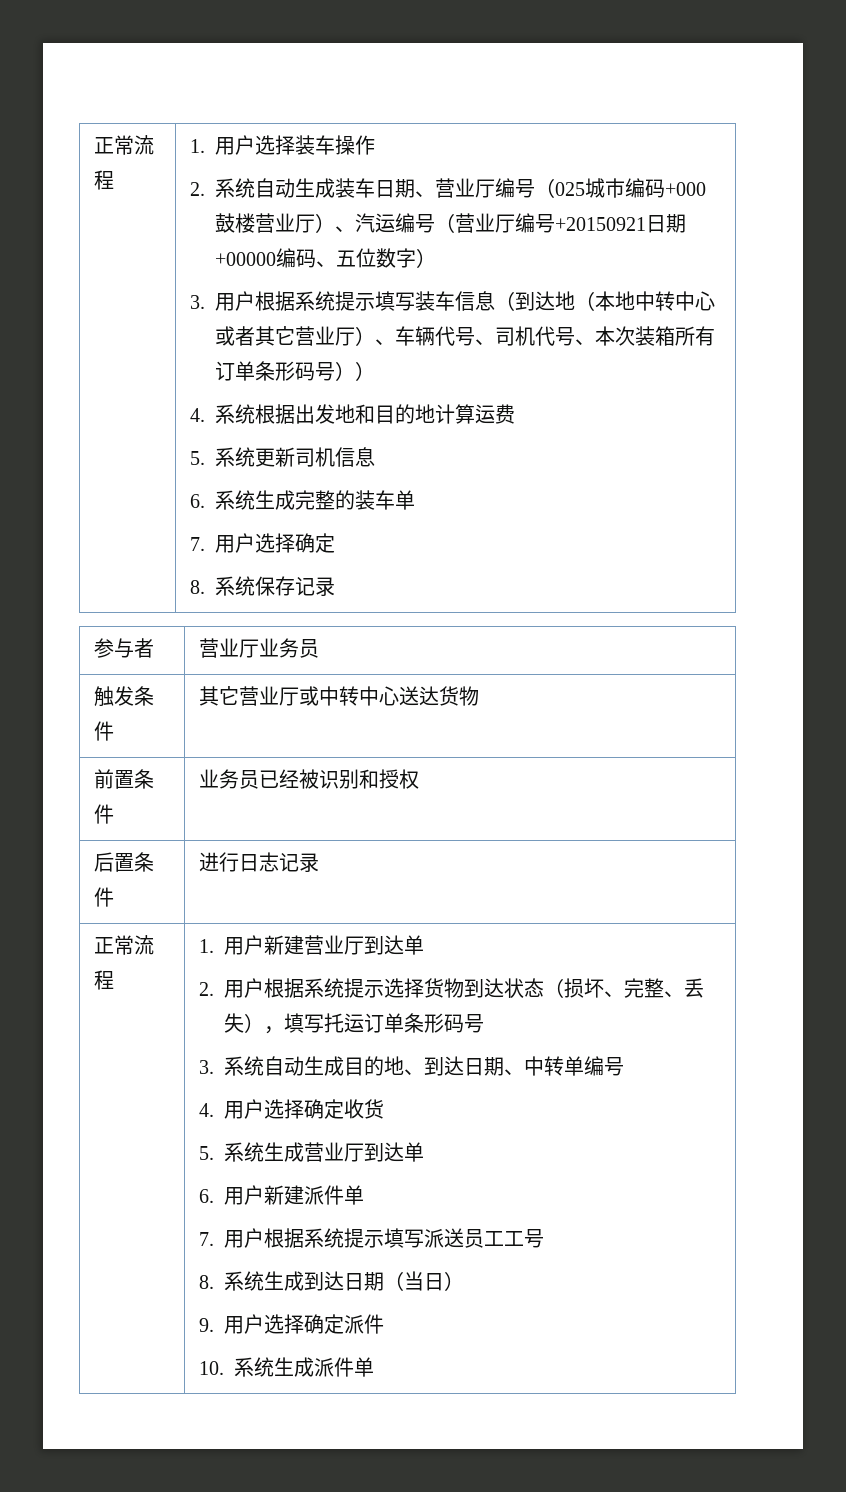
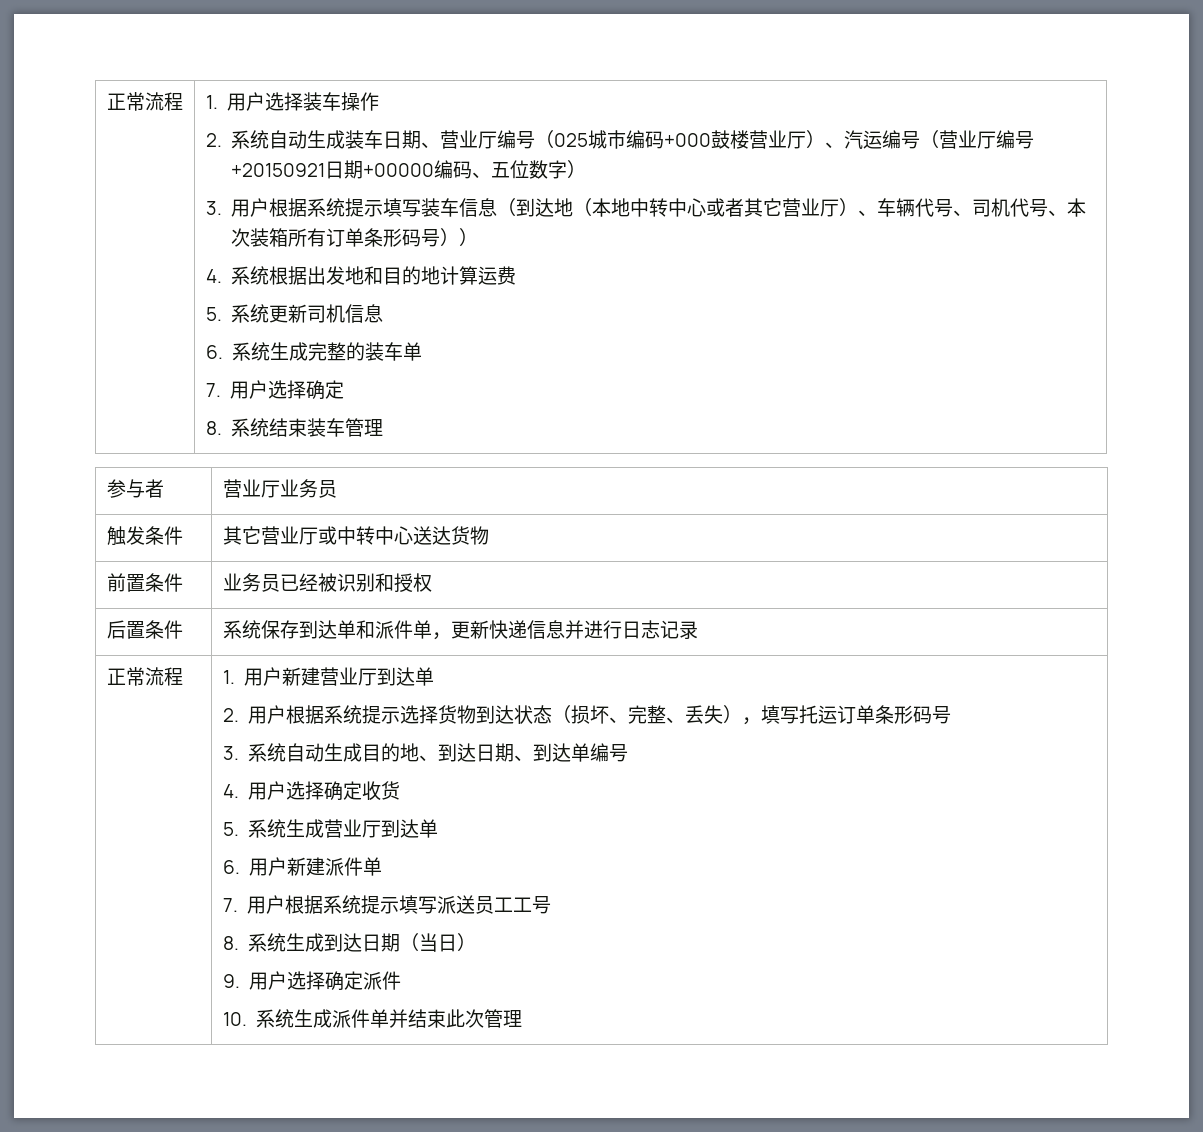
- 8.系统保存记录
+ 8.系统结束装车管理
- 后置条件 | 进行日志记录
+ 后置条件 | 系统保存到达单和派件单，更新快递信息并进行日志记录
- 3.系统自动生成目的地、到达日期、中转单编号
+ 3.系统自动生成目的地、到达日期、到达单编号
- 10.系统生成派件单
+ 10.系统生成派件单并结束此次管理

